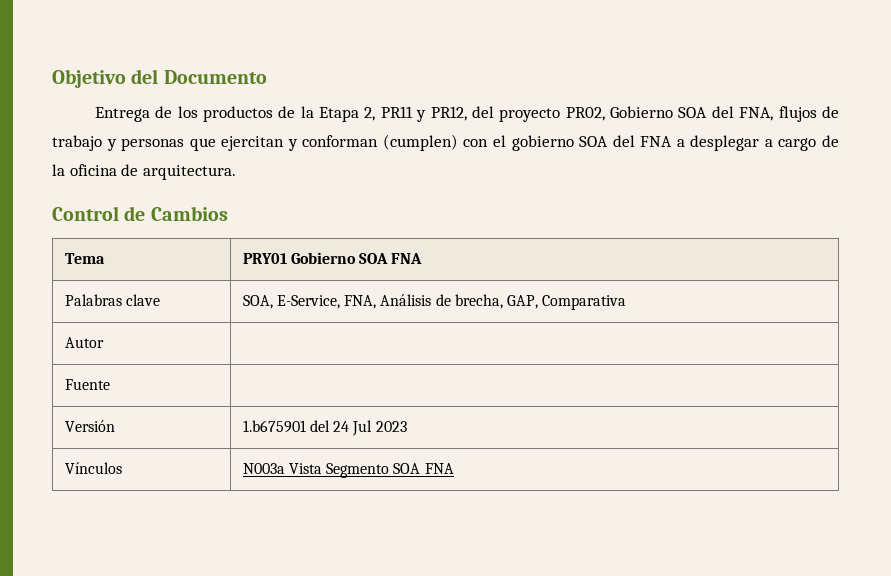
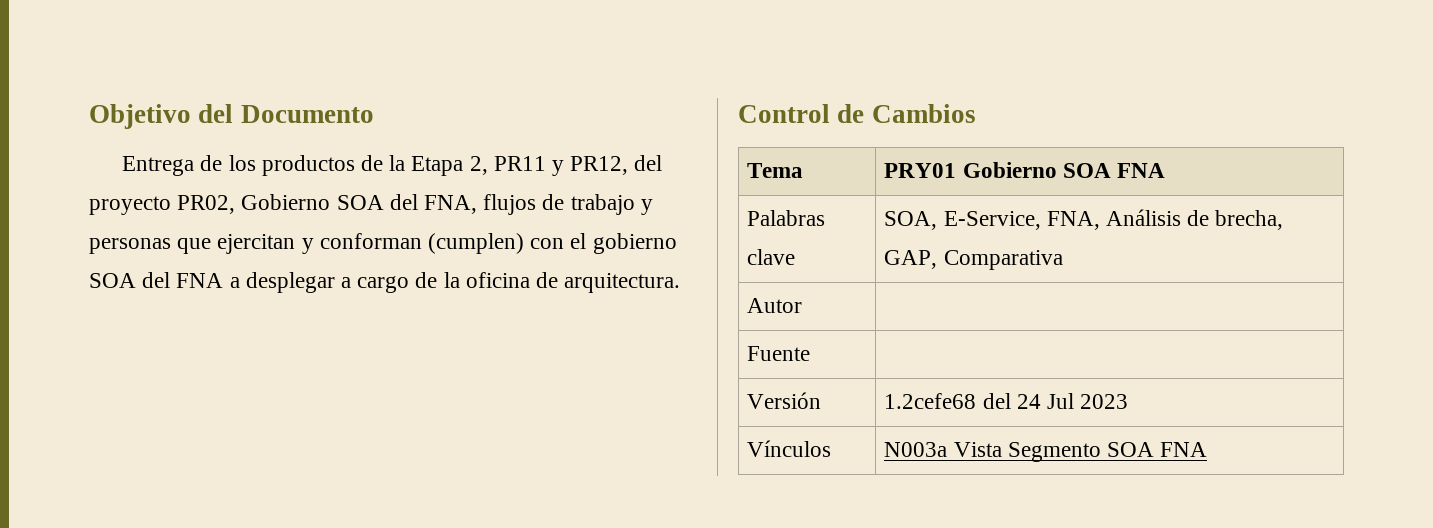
- Versión | 1.b675901 del 24 Jul 2023
+ Versión | 1.2cefe68 del 24 Jul 2023

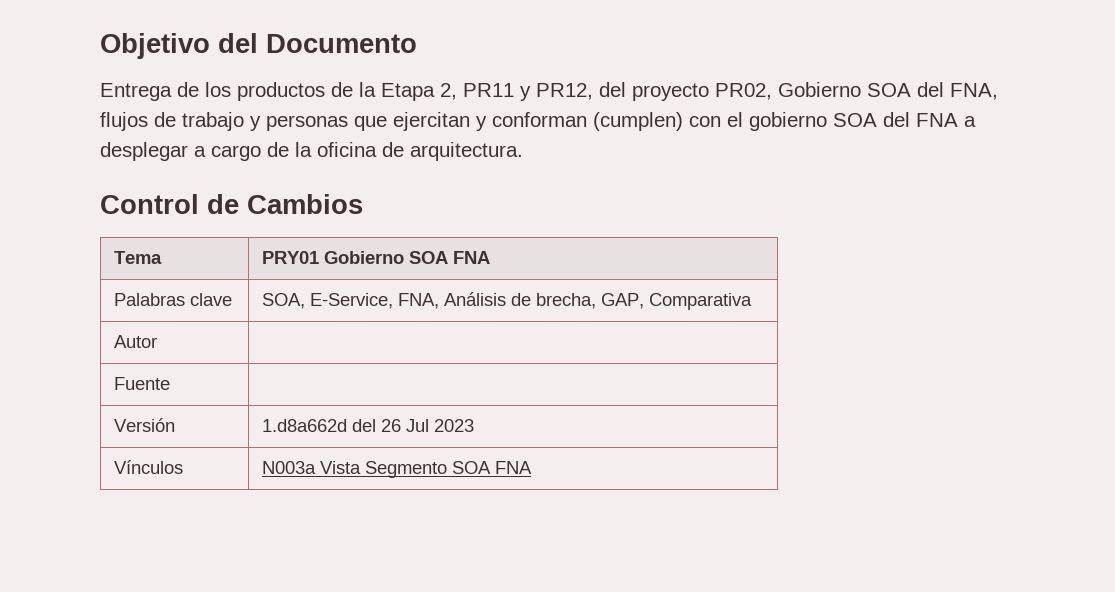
- Versión | 1.2cefe68 del 24 Jul 2023
+ Versión | 1.d8a662d del 26 Jul 2023

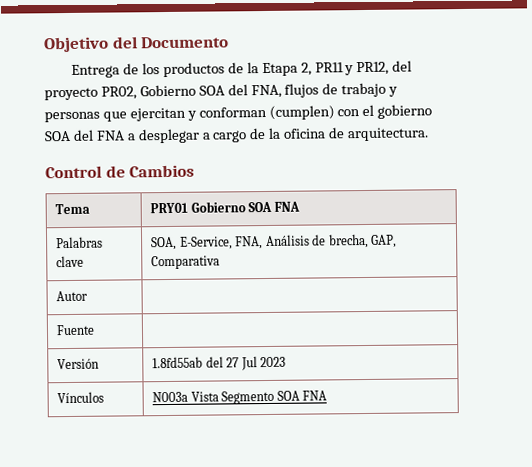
- Versión | 1.d8a662d del 26 Jul 2023
+ Versión | 1.8fd55ab del 27 Jul 2023

